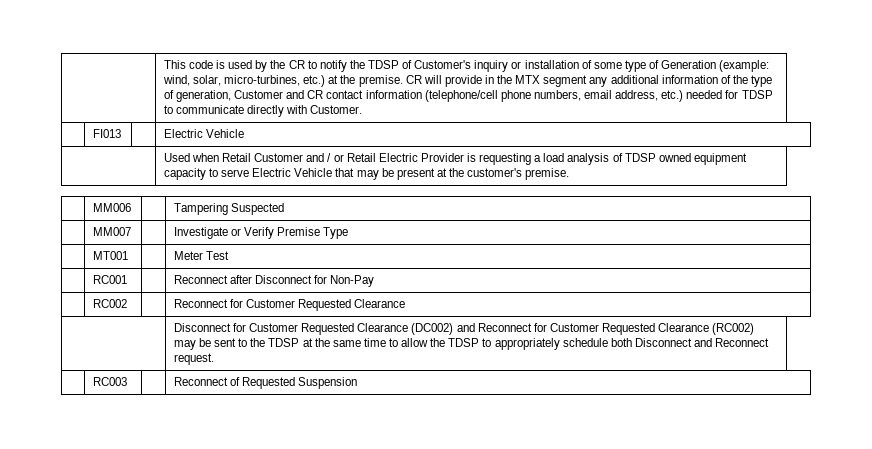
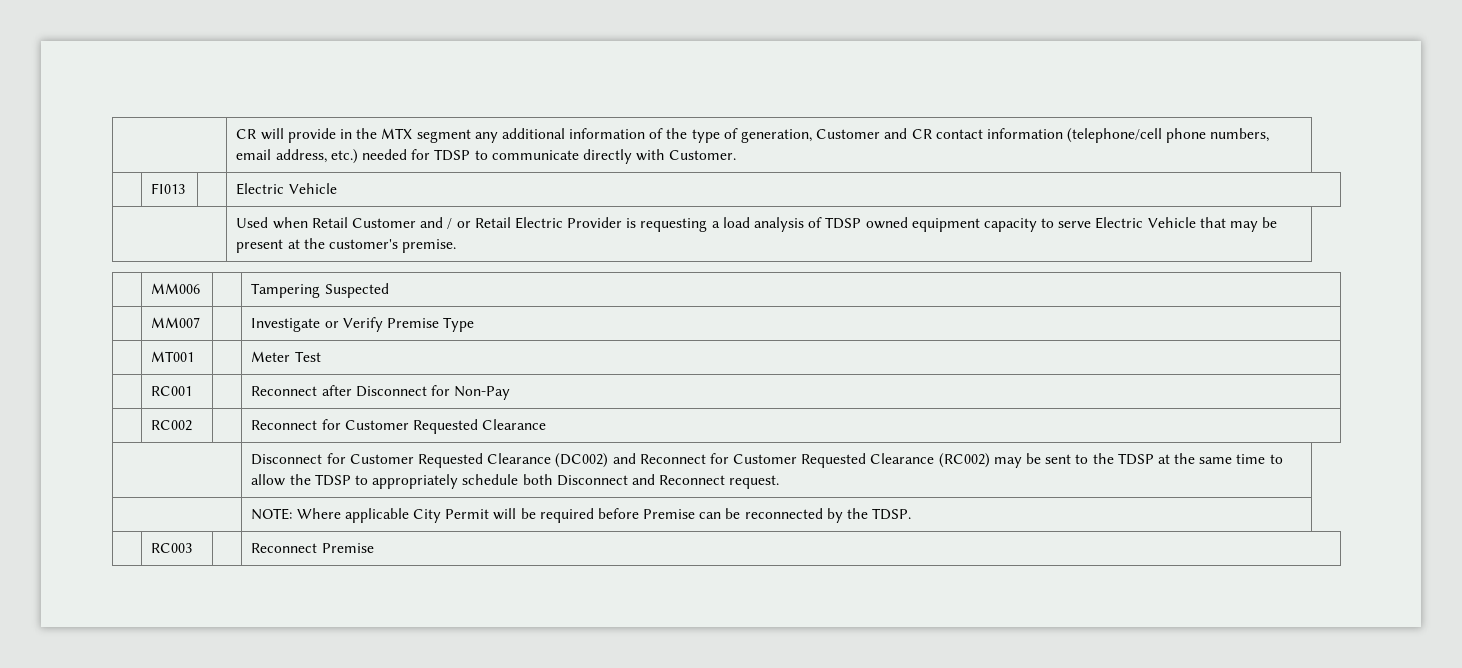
- This code is used by the CR to notify the TDSP of Customer's inquiry or installation of some type of Generation (example: wind, solar, micro-turbines, etc.) at the premise.
+ | NOTE: Where applicable City Permit will be required before Premise can be reconnected by the TDSP.
- | RC003 | | Reconnect of Requested Suspension
+ | RC003 | | Reconnect Premise

